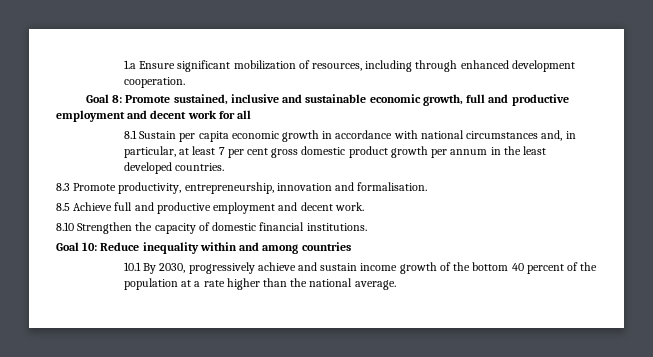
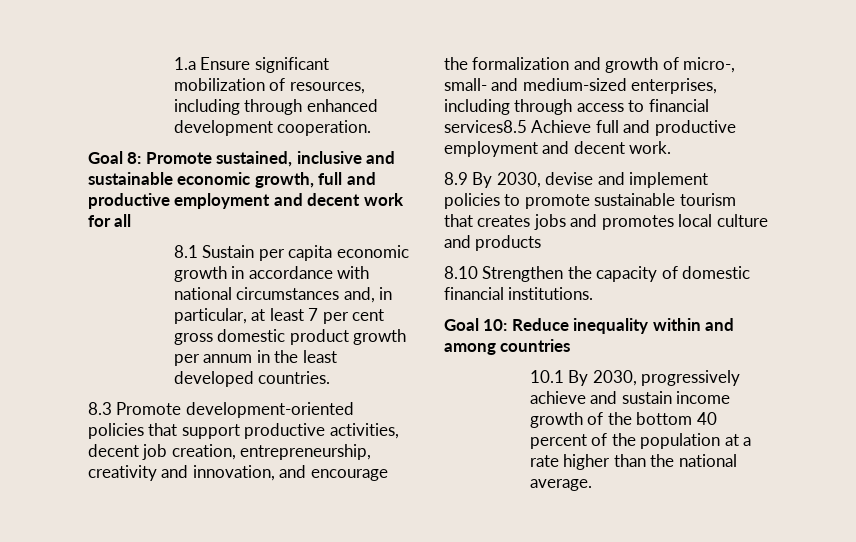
- 8.3 Promote productivity, entrepreneurship, innovation and formalisation.
- 8.5 Achieve full and productive employment and decent work.
+ 8.3 Promote development-oriented policies that support productive activities, decent job creation, entrepreneurship, creativity and innovation, and encourage the formalization and growth of micro-, small- and medium-sized enterprises, including through access to financial services8.5 Achieve full and productive employment and decent work.
+ 8.9 By 2030, devise and implement policies to promote sustainable tourism that creates jobs and promotes local culture and products

